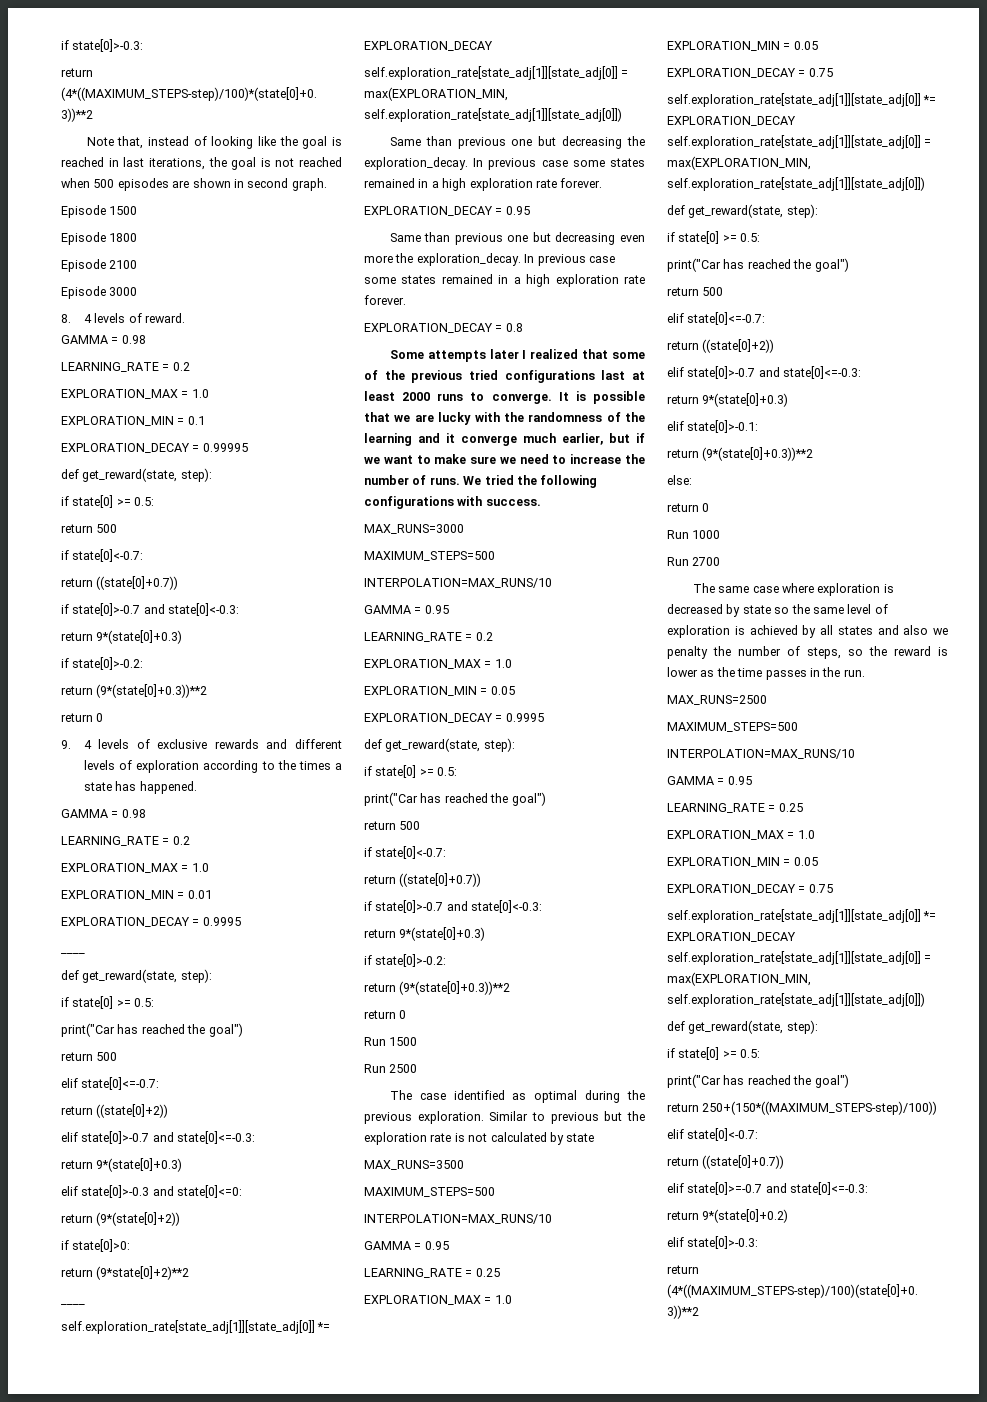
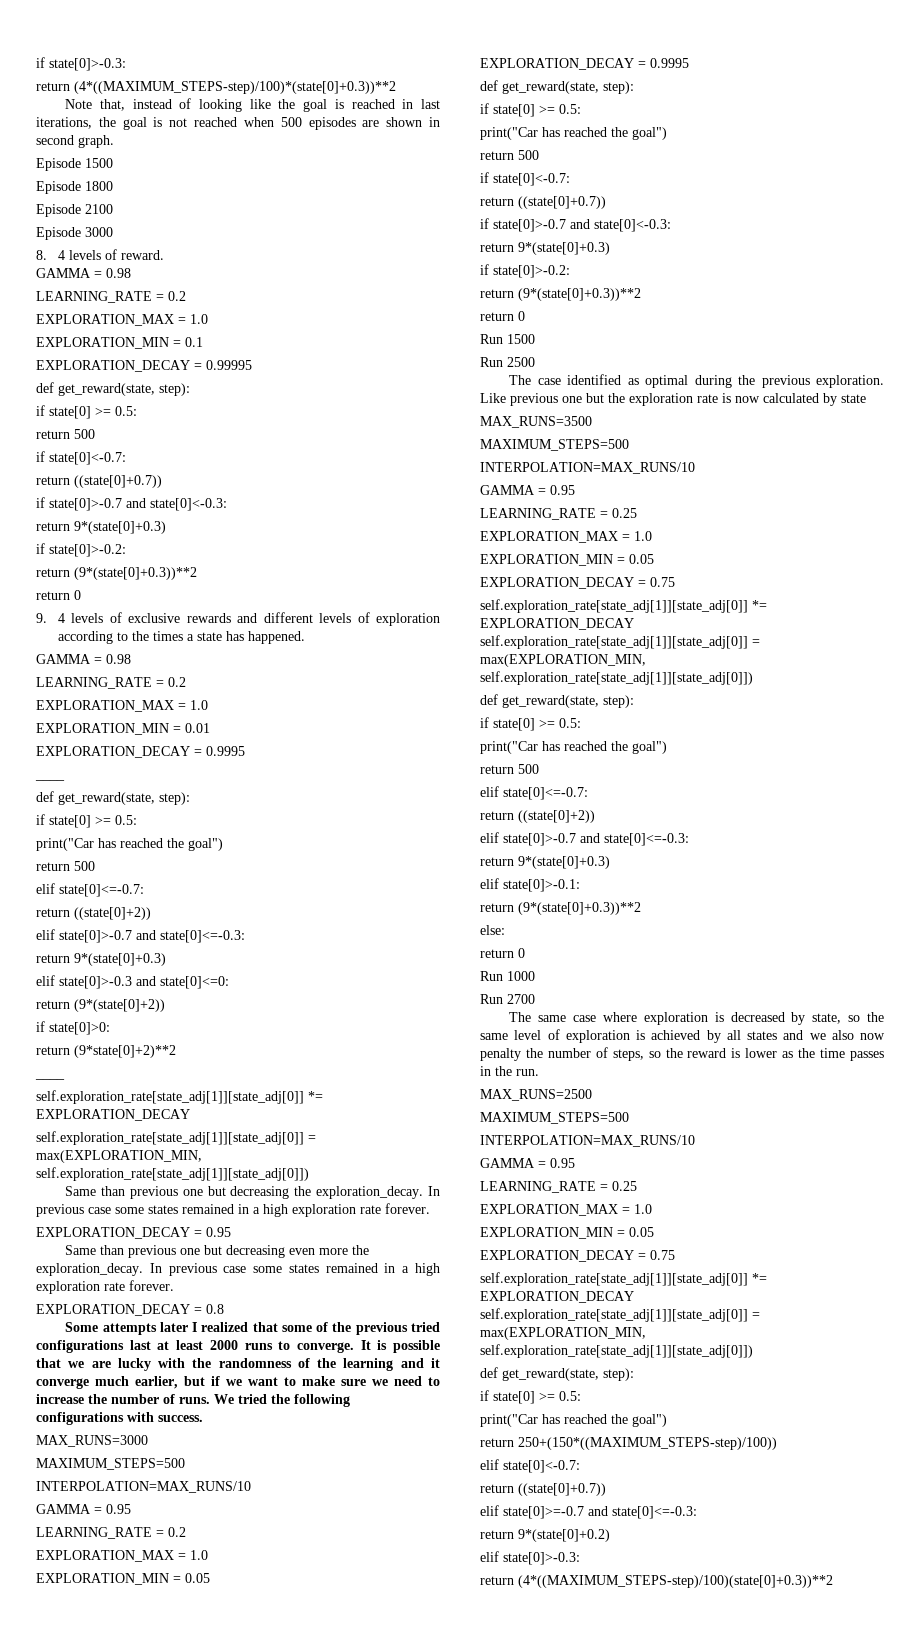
- Similar to previous but the exploration rate is not calculated by state
+ Like previous one but the exploration rate is now calculated by state
- The same case where exploration is decreased by state so the same level of exploration is achieved by all states and also we penalty the number of steps, so the reward is lower as the time passes in the run.
+ The same case where exploration is decreased by state, so the same level of exploration is achieved by all states and we also now penalty the number of steps, so the reward is lower as the time passes in the run.

